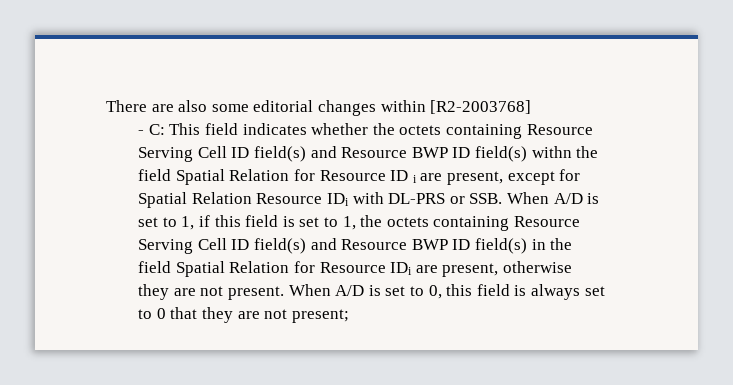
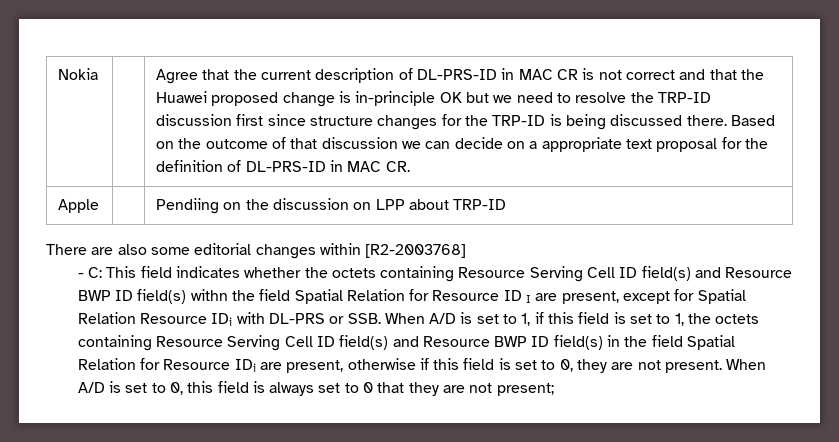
+ Nokia | | Agree that the current description of DL-PRS-ID in MAC CR is not correct and that the Huawei proposed change is in-principle OK but we need to resolve the TRP-ID discussion first since structure changes for the TRP-ID is being discussed there. Based on the outcome of that discussion we can decide on a appropriate text proposal for the definition of DL-PRS-ID in MAC CR.
+ Apple | | Pendiing on the discussion on LPP about TRP-ID
- This field indicates whether the octets containing Resource Serving Cell ID field(s) and Resource BWP ID field(s) withn the field Spatial Relation for Resource ID i are present, except for Spatial Relation Resource IDi with DL-PRS or SSB. When A/D is set to 1, if this field is set to 1, the octets containing Resource Serving Cell ID field(s) and Resource BWP ID field(s) in the field Spatial Relation for Resource IDi are present, otherwise they are not present.
+ This field indicates whether the octets containing Resource Serving Cell ID field(s) and Resource BWP ID field(s) withn the field Spatial Relation for Resource ID I are present, except for Spatial Relation Resource IDi with DL-PRS or SSB. When A/D is set to 1, if this field is set to 1, the octets containing Resource Serving Cell ID field(s) and Resource BWP ID field(s) in the field Spatial Relation for Resource IDi are present, otherwise if this field is set to 0, they are not present.

